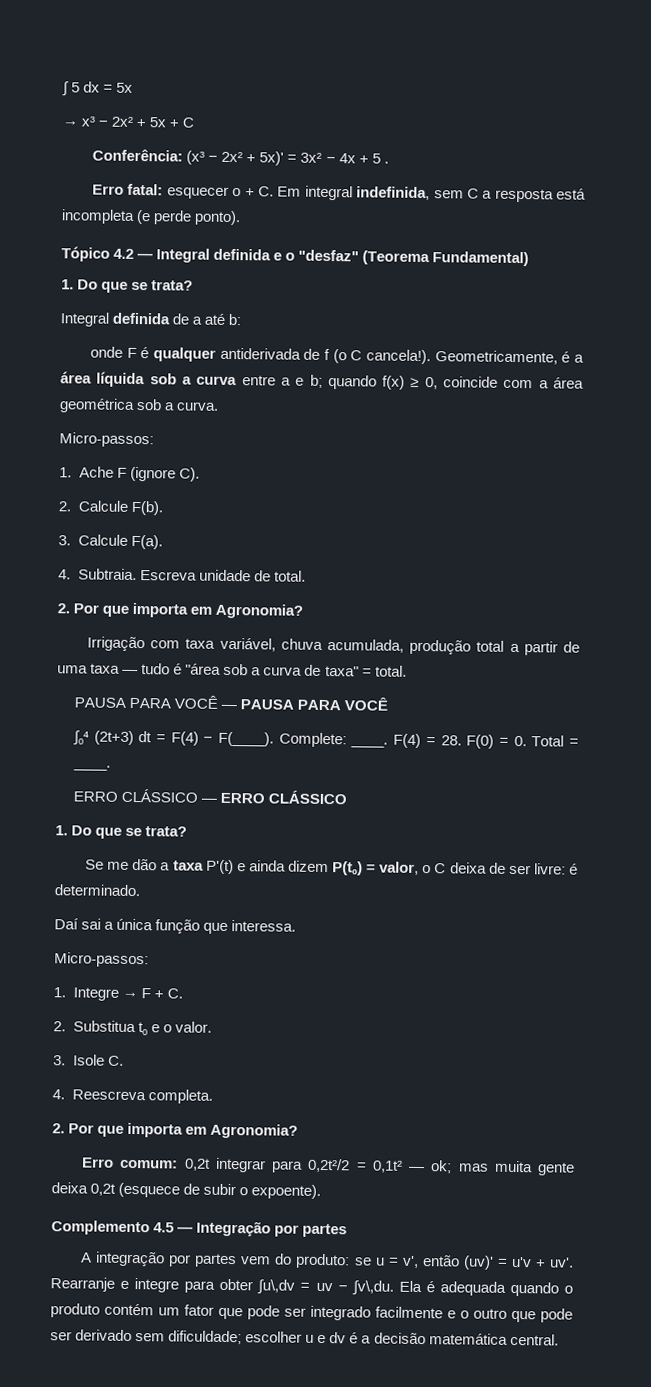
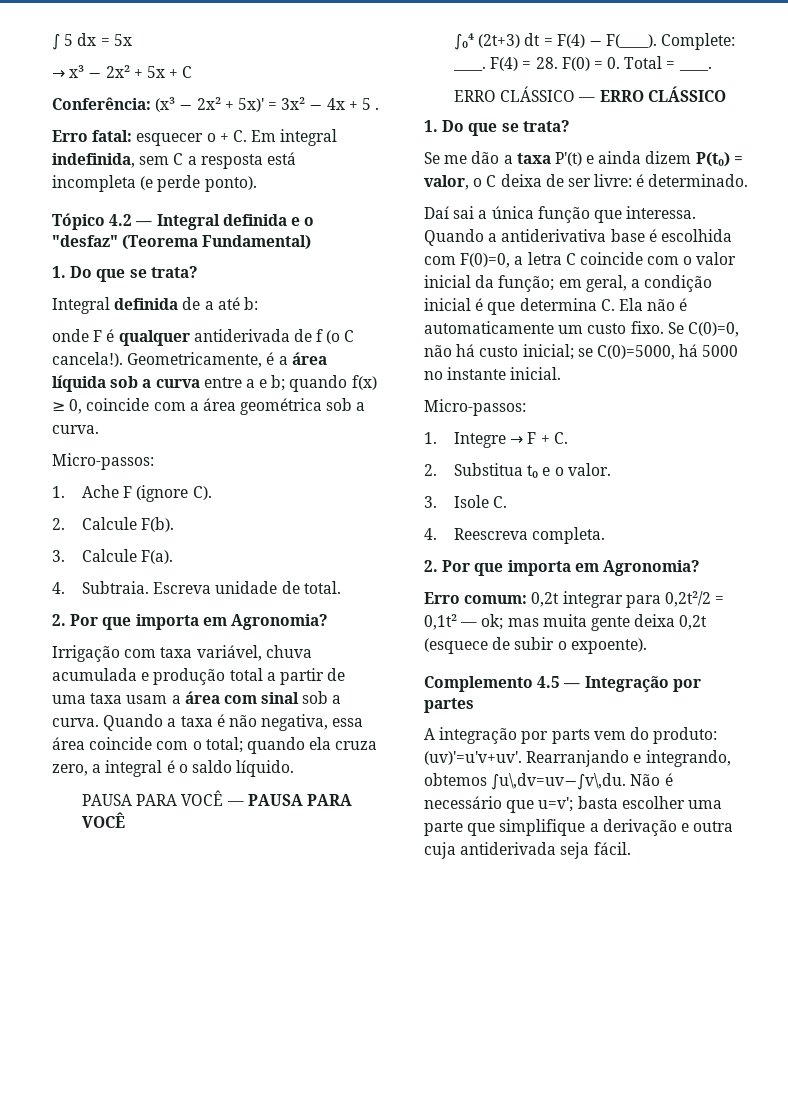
- Irrigação com taxa variável, chuva acumulada, produção total a partir de uma taxa — tudo é "área sob a curva de taxa" = total.
+ Irrigação com taxa variável, chuva acumulada e produção total a partir de uma taxa usam a área com sinal sob a curva. Quando a taxa é não negativa, essa área coincide com o total; quando ela cruza zero, a integral é o saldo líquido.
+ Quando a antiderivativa base é escolhida com F(0)=0, a letra C coincide com o valor inicial da função; em geral, a condição inicial é que determina C. Ela não é automaticamente um custo fixo. Se C(0)=0, não há custo inicial; se C(0)=5000, há 5000 no instante inicial.
- A integração por partes vem do produto: se u = v', então (uv)' = u'v + uv'. Rearranje e integre para obter ∫u\,dv = uv − ∫v\,du. Ela é adequada quando o produto contém um fator que pode ser integrado facilmente e o outro que pode ser derivado sem dificuldade; escolher u e dv é a decisão matemática central.
+ A integração por parts vem do produto: (uv)'=u'v+uv'. Rearranjando e integrando, obtemos ∫u\,dv=uv−∫v\,du. Não é necessário que u=v'; basta escolher uma parte que simplifique a derivação e outra cuja antiderivada seja fácil.

